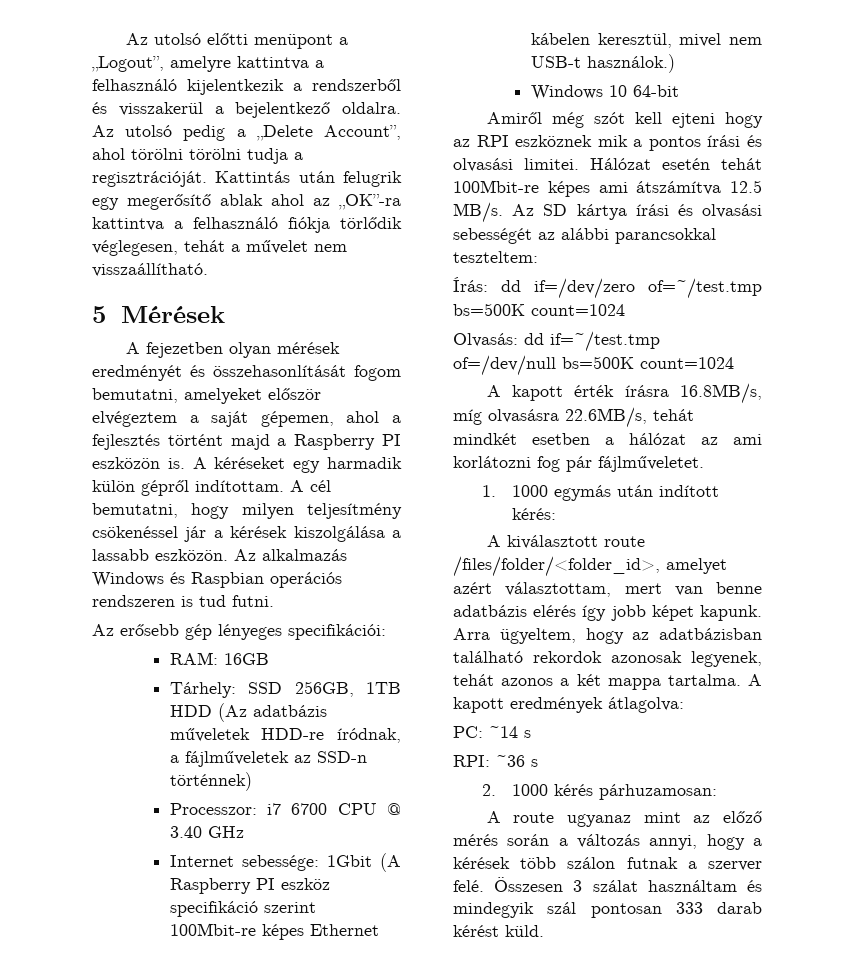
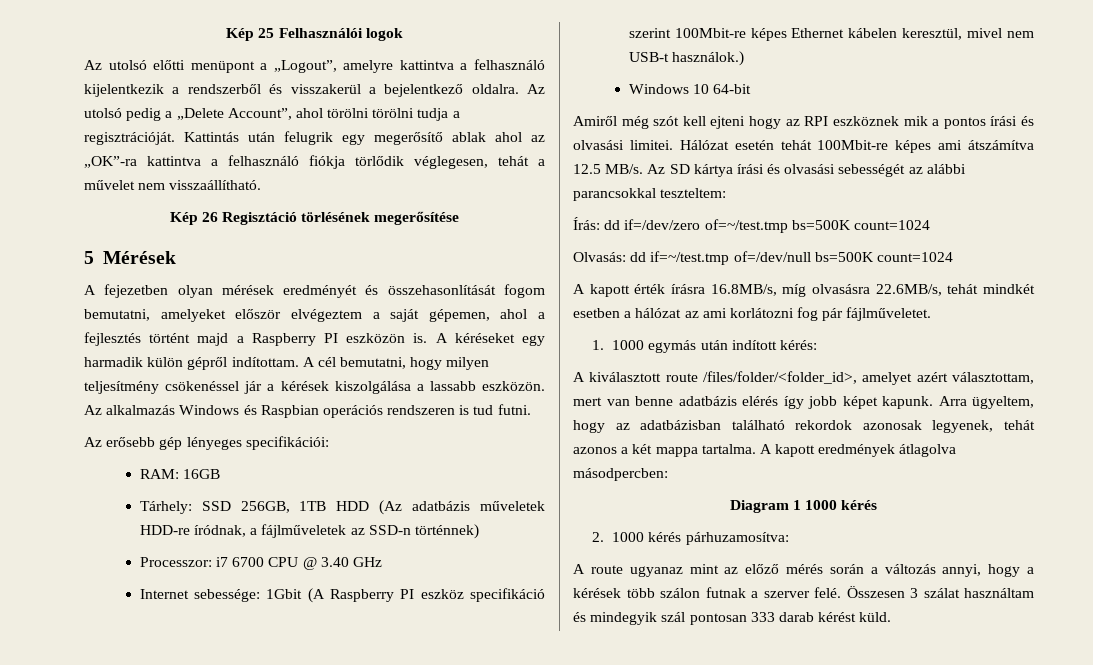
+ Kép 25 Felhasználói logok
+ Kép 26 Regisztáció törlésének megerősítése
- A kapott eredmények átlagolva:
- PC: ~14 s
- RPI: ~36 s
+ A kapott eredmények átlagolva másodpercben:
+ Diagram 1 1000 kérés
- 2. 1000 kérés párhuzamosan:
+ 2. 1000 kérés párhuzamosítva:

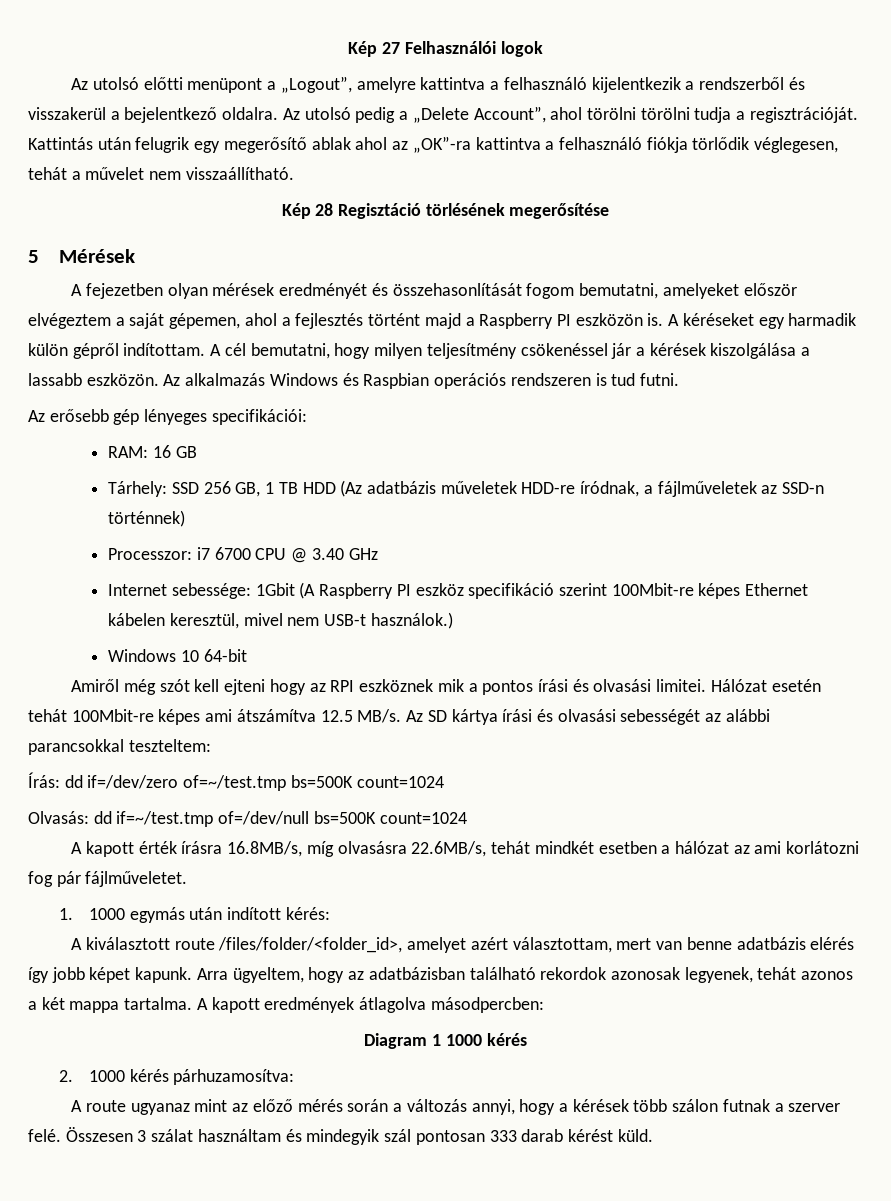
- Kép 25 Felhasználói logok
+ Kép 27 Felhasználói logok
- Kép 26 Regisztáció törlésének megerősítése
+ Kép 28 Regisztáció törlésének megerősítése
- RAM: 16GB
+ RAM: 16 GB
- Tárhely: SSD 256GB, 1TB HDD (Az adatbázis műveletek HDD-re íródnak, a fájlműveletek az SSD-n történnek)
+ Tárhely: SSD 256 GB, 1 TB HDD (Az adatbázis műveletek HDD-re íródnak, a fájlműveletek az SSD-n történnek)

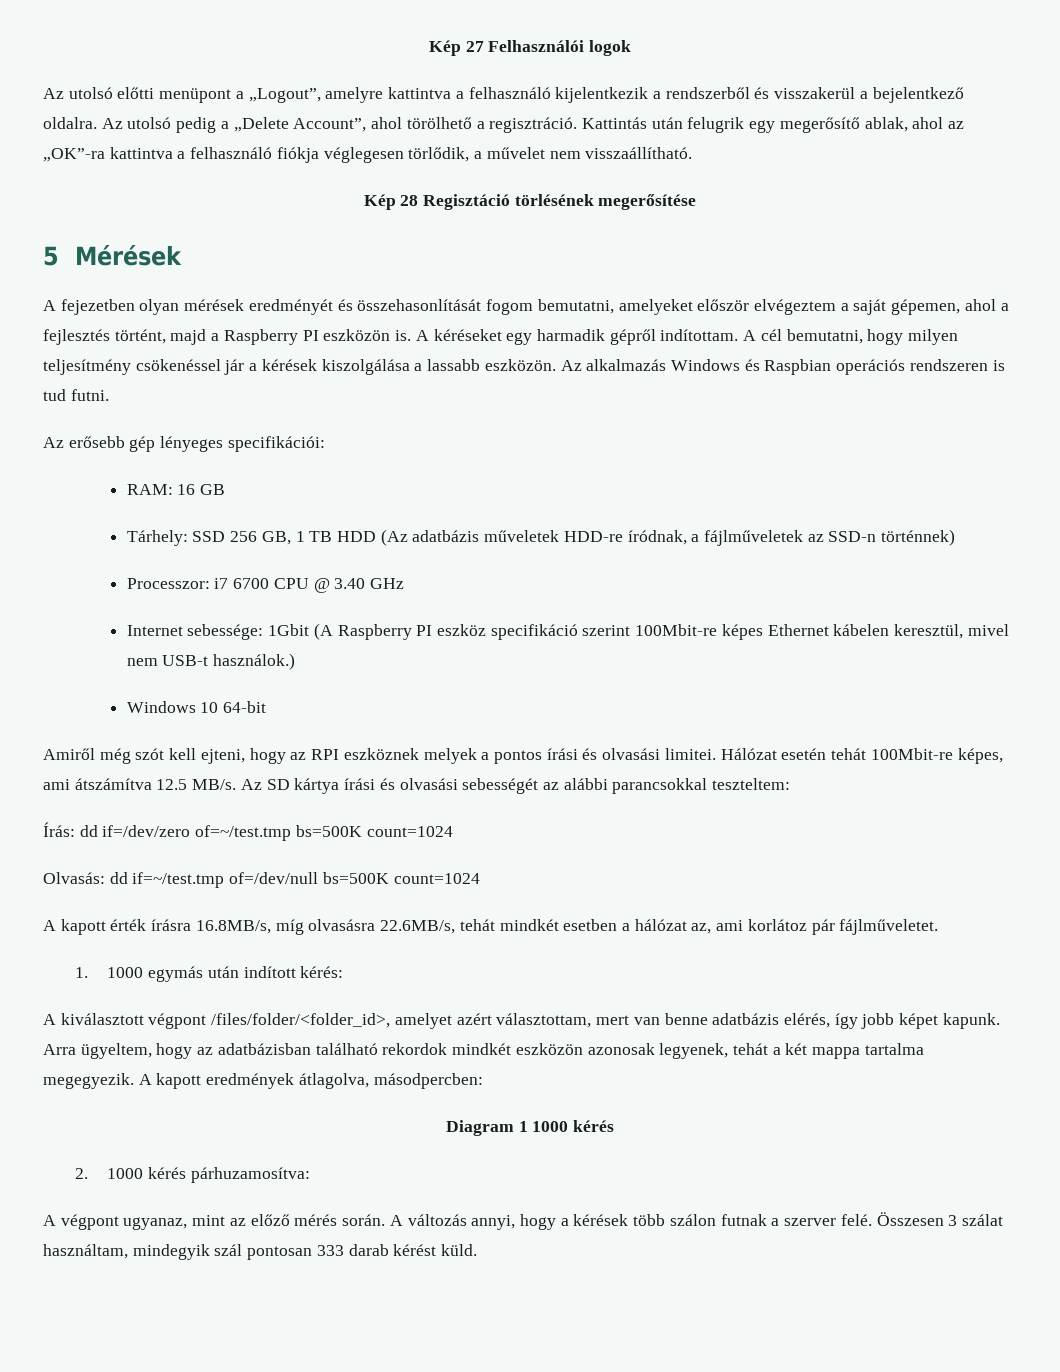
- Az utolsó pedig a „Delete Account”, ahol törölni törölni tudja a regisztrációját.
+ Az utolsó pedig a „Delete Account”, ahol törölhető a regisztráció.
- Kattintás után felugrik egy megerősítő ablak ahol az „OK”-ra kattintva a felhasználó fiókja törlődik véglegesen, tehát a művelet nem visszaállítható.
+ Kattintás után felugrik egy megerősítő ablak, ahol az „OK”-ra kattintva a felhasználó fiókja véglegesen törlődik, a művelet nem visszaállítható.
- A fejezetben olyan mérések eredményét és összehasonlítását fogom bemutatni, amelyeket először elvégeztem a saját gépemen, ahol a fejlesztés történt majd a Raspberry PI eszközön is.
+ A fejezetben olyan mérések eredményét és összehasonlítását fogom bemutatni, amelyeket először elvégeztem a saját gépemen, ahol a fejlesztés történt, majd a Raspberry PI eszközön is.
- A kéréseket egy harmadik külön gépről indítottam.
+ A kéréseket egy harmadik gépről indítottam.
- Amiről még szót kell ejteni hogy az RPI eszköznek mik a pontos írási és olvasási limitei.
+ Amiről még szót kell ejteni, hogy az RPI eszköznek melyek a pontos írási és olvasási limitei.
- Hálózat esetén tehát 100Mbit-re képes ami átszámítva 12.5 MB/s.
+ Hálózat esetén tehát 100Mbit-re képes, ami átszámítva 12.5 MB/s.
- A kapott érték írásra 16.8MB/s, míg olvasásra 22.6MB/s, tehát mindkét esetben a hálózat az ami korlátozni fog pár fájlműveletet.
+ A kapott érték írásra 16.8MB/s, míg olvasásra 22.6MB/s, tehát mindkét esetben a hálózat az, ami korlátoz pár fájlműveletet.
- A kiválasztott route /files/folder/<folder_id>, amelyet azért választottam, mert van benne adatbázis elérés így jobb képet kapunk.
+ A kiválasztott végpont /files/folder/<folder_id>, amelyet azért választottam, mert van benne adatbázis elérés, így jobb képet kapunk.
- Arra ügyeltem, hogy az adatbázisban található rekordok azonosak legyenek, tehát azonos a két mappa tartalma.
+ Arra ügyeltem, hogy az adatbázisban található rekordok mindkét eszközön azonosak legyenek, tehát a két mappa tartalma megegyezik.
- A kapott eredmények átlagolva másodpercben:
+ A kapott eredmények átlagolva, másodpercben:
- A route ugyanaz mint az előző mérés során a változás annyi, hogy a kérések több szálon futnak a szerver felé.
+ A végpont ugyanaz, mint az előző mérés során. A változás annyi, hogy a kérések több szálon futnak a szerver felé.
- Összesen 3 szálat használtam és mindegyik szál pontosan 333 darab kérést küld.
+ Összesen 3 szálat használtam, mindegyik szál pontosan 333 darab kérést küld.

